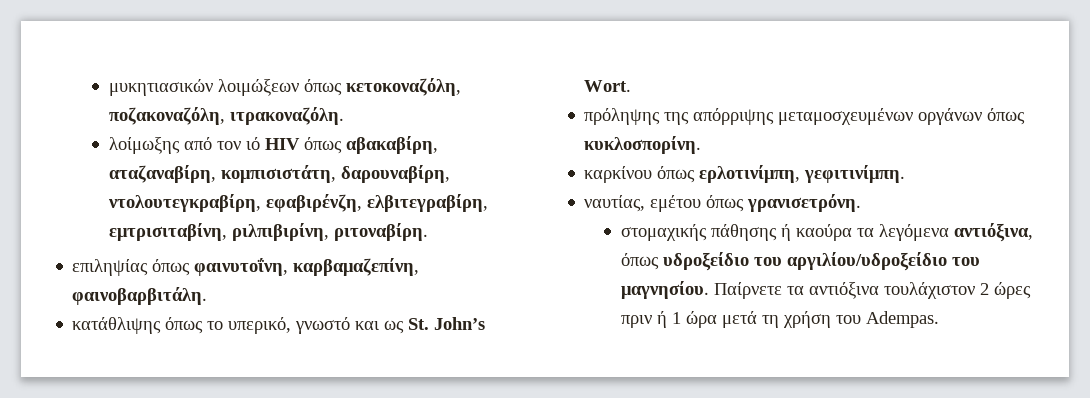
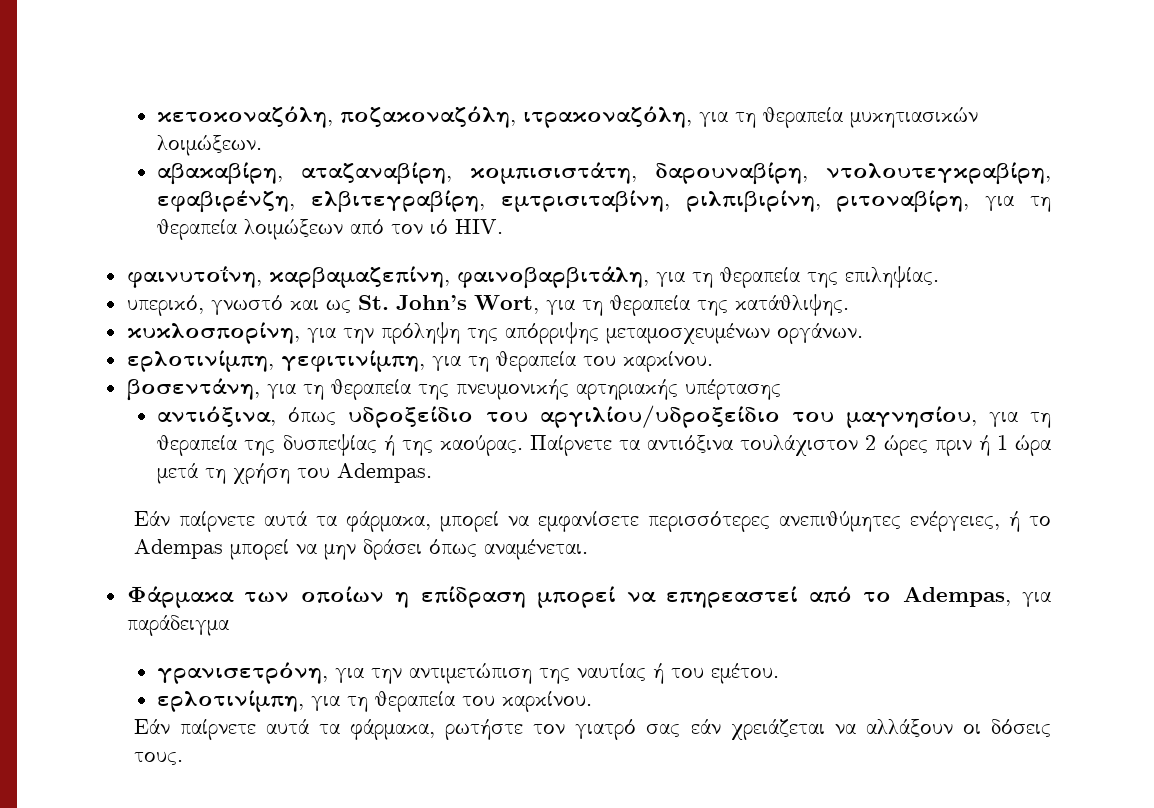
- μυκητιασικών λοιμώξεων όπως κετοκοναζόλη, ποζακοναζόλη, ιτρακοναζόλη.
- λοίμωξης από τον ιό HIV όπως αβακαβίρη, αταζαναβίρη, κομπισιστάτη, δαρουναβίρη, ντολουτεγκραβίρη, εφαβιρένζη, ελβιτεγραβίρη, εμτρισιταβίνη, ριλπιβιρίνη, ριτοναβίρη.
- επιληψίας όπως φαινυτοΐνη, καρβαμαζεπίνη, φαινοβαρβιτάλη.
- κατάθλιψης όπως το υπερικό, γνωστό και ως St. John’s Wort.
- πρόληψης της απόρριψης μεταμοσχευμένων οργάνων όπως κυκλοσπορίνη.
- καρκίνου όπως ερλοτινίμπη, γεφιτινίμπη.
- ναυτίας, εμέτου όπως γρανισετρόνη.
- στομαχικής πάθησης ή καούρα τα λεγόμενα αντιόξινα, όπως υδροξείδιο του αργιλίου/υδροξείδιο του μαγνησίου.
+ κετοκοναζόλη, ποζακοναζόλη, ιτρακοναζόλη, για τη θεραπεία μυκητιασικών λοιμώξεων.
+ αβακαβίρη, αταζαναβίρη, κομπισιστάτη, δαρουναβίρη, ντολουτεγκραβίρη, εφαβιρένζη, ελβιτεγραβίρη, εμτρισιταβίνη, ριλπιβιρίνη, ριτοναβίρη, για τη θεραπεία λοιμώξεων από τον ιό HIV.
+ φαινυτοΐνη, καρβαμαζεπίνη, φαινοβαρβιτάλη, για τη θεραπεία της επιληψίας.
+ υπερικό, γνωστό και ως St. John’s Wort, για τη θεραπεία της κατάθλιψης.
+ κυκλοσπορίνη, για την πρόληψη της απόρριψης μεταμοσχευμένων οργάνων.
+ ερλοτινίμπη, γεφιτινίμπη, για τη θεραπεία του καρκίνου.
+ βοσεντάνη, για τη θεραπεία της πνευμονικής αρτηριακής υπέρτασης
+ αντιόξινα, όπως υδροξείδιο του αργιλίου/υδροξείδιο του μαγνησίου, για τη θεραπεία της δυσπεψίας ή της καούρας.
+ Εάν παίρνετε αυτά τα φάρμακα, μπορεί να εμφανίσετε περισσότερες ανεπιθύμητες ενέργειες, ή το Adempas μπορεί να μην δράσει όπως αναμένεται.
+ Φάρμακα των οποίων η επίδραση μπορεί να επηρεαστεί από το Adempas, για παράδειγμα
+ γρανισετρόνη, για την αντιμετώπιση της ναυτίας ή του εμέτου.
+ ερλοτινίμπη, για τη θεραπεία του καρκίνου.
+ Εάν παίρνετε αυτά τα φάρμακα, ρωτήστε τον γιατρό σας εάν χρειάζεται να αλλάξουν οι δόσεις τους.

